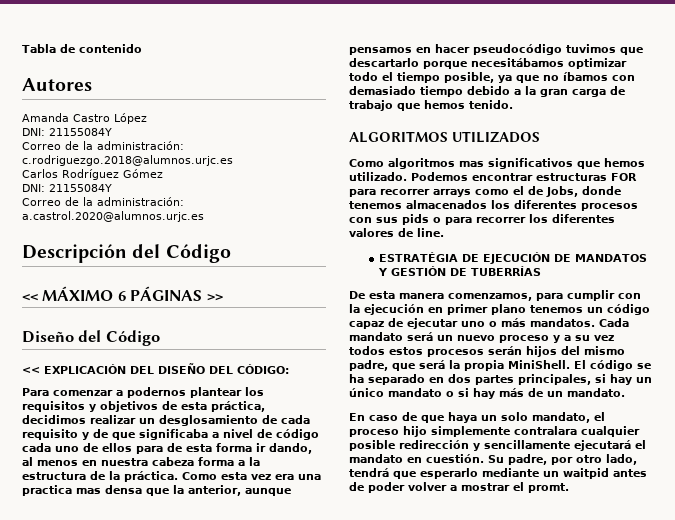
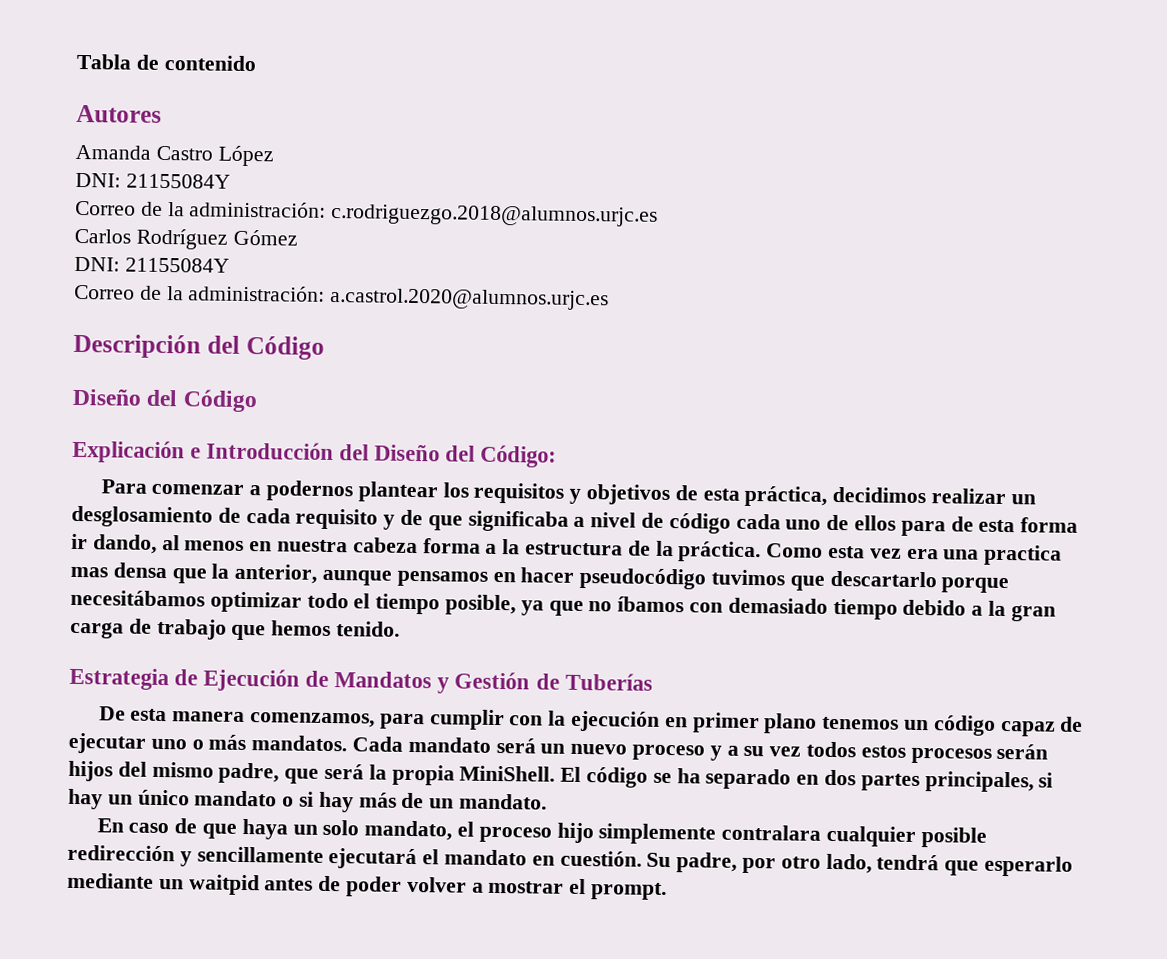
- << MÁXIMO 6 PÁGINAS >>
  Diseño del Código
- << EXPLICACIÓN DEL DISEÑO DEL CÓDIGO:
+ Explicación e Introducción del Diseño del Código:
- ALGORITMOS UTILIZADOS
- Como algoritmos mas significativos que hemos utilizado. Podemos encontrar estructuras FOR para recorrer arrays como el de Jobs, donde tenemos almacenados los diferentes procesos con sus pids o para recorrer los diferentes valores de line.
- ESTRATÉGIA DE EJECUCIÓN DE MANDATOS Y GESTIÓN DE TUBERRÍAS
+ Estrategia de Ejecución de Mandatos y Gestión de Tuberías
- Su padre, por otro lado, tendrá que esperarlo mediante un waitpid antes de poder volver a mostrar el promt.
+ Su padre, por otro lado, tendrá que esperarlo mediante un waitpid antes de poder volver a mostrar el prompt.

